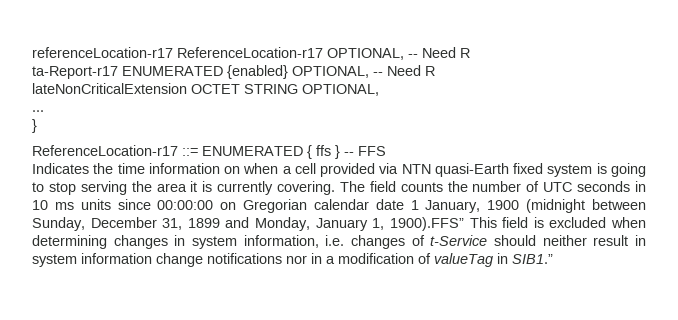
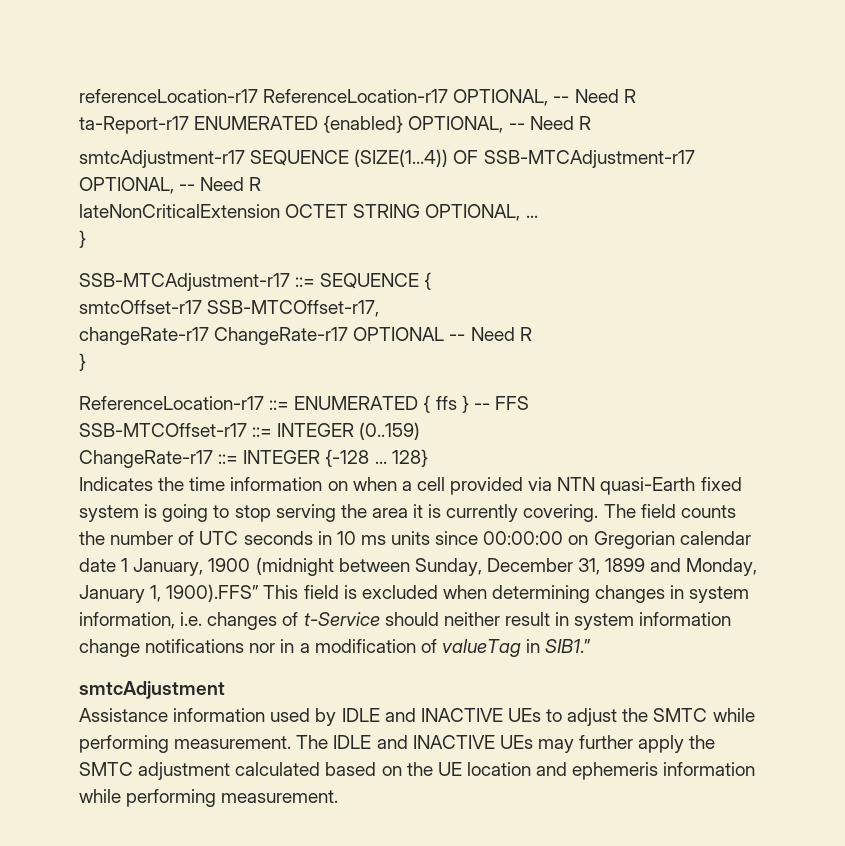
- lateNonCriticalExtension OCTET STRING OPTIONAL,
- ...
+ smtcAdjustment-r17 SEQUENCE (SIZE(1...4)) OF SSB-MTCAdjustment-r17 OPTIONAL, -- Need R
+ lateNonCriticalExtension OCTET STRING OPTIONAL, ...
+ }
+ SSB-MTCAdjustment-r17 ::= SEQUENCE {
+ smtcOffset-r17 SSB-MTCOffset-r17,
+ changeRate-r17 ChangeRate-r17 OPTIONAL -- Need R
+ SSB-MTCOffset-r17 ::= INTEGER (0..159)
+ ChangeRate-r17 ::= INTEGER {-128 ... 128}
+ smtcAdjustment
+ Assistance information used by IDLE and INACTIVE UEs to adjust the SMTC while performing measurement. The IDLE and INACTIVE UEs may further apply the SMTC adjustment calculated based on the UE location and ephemeris information while performing measurement.

